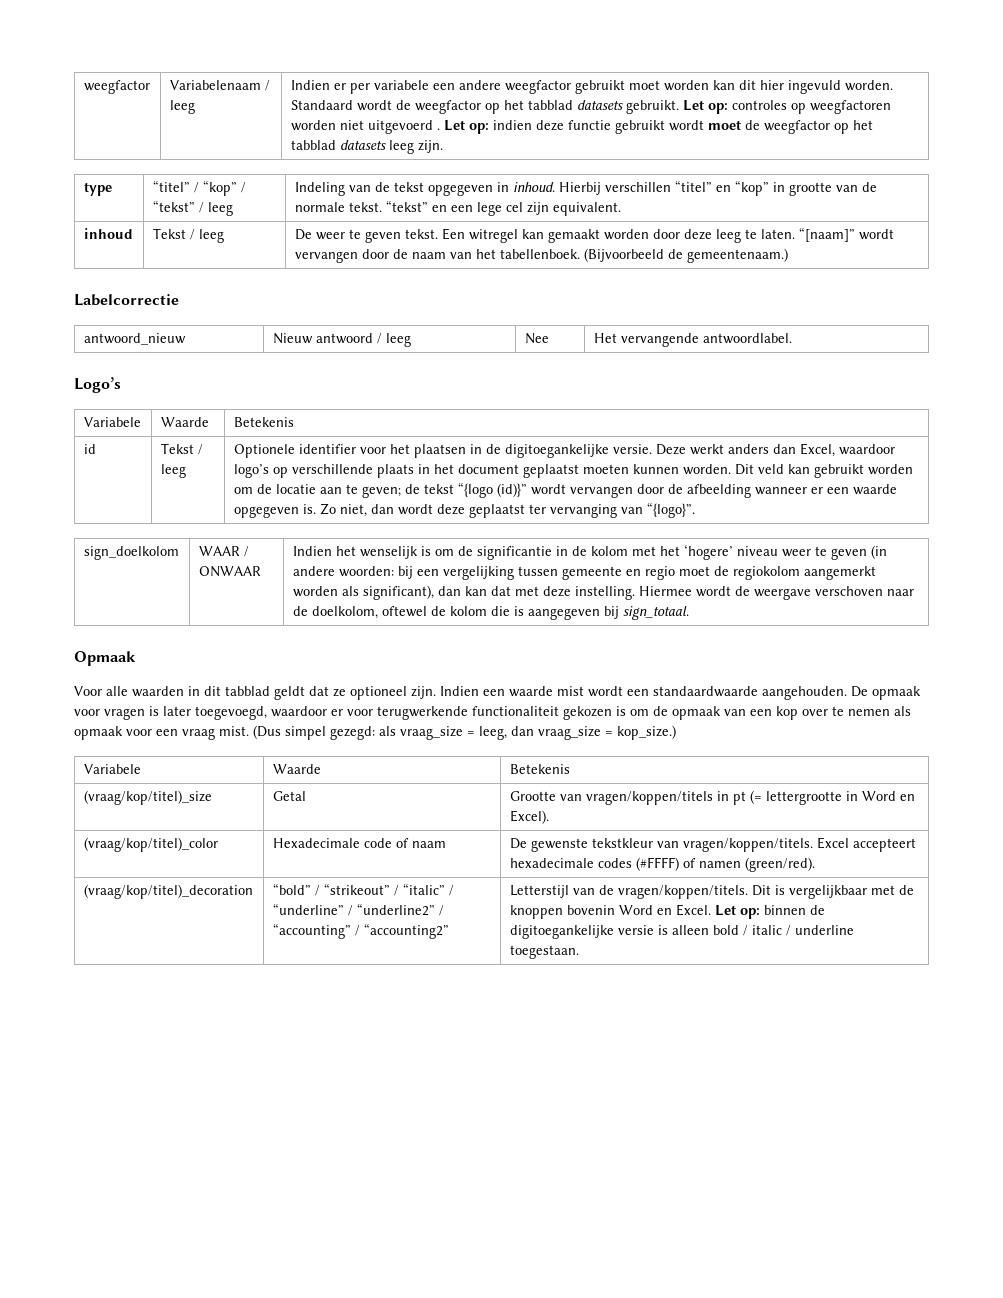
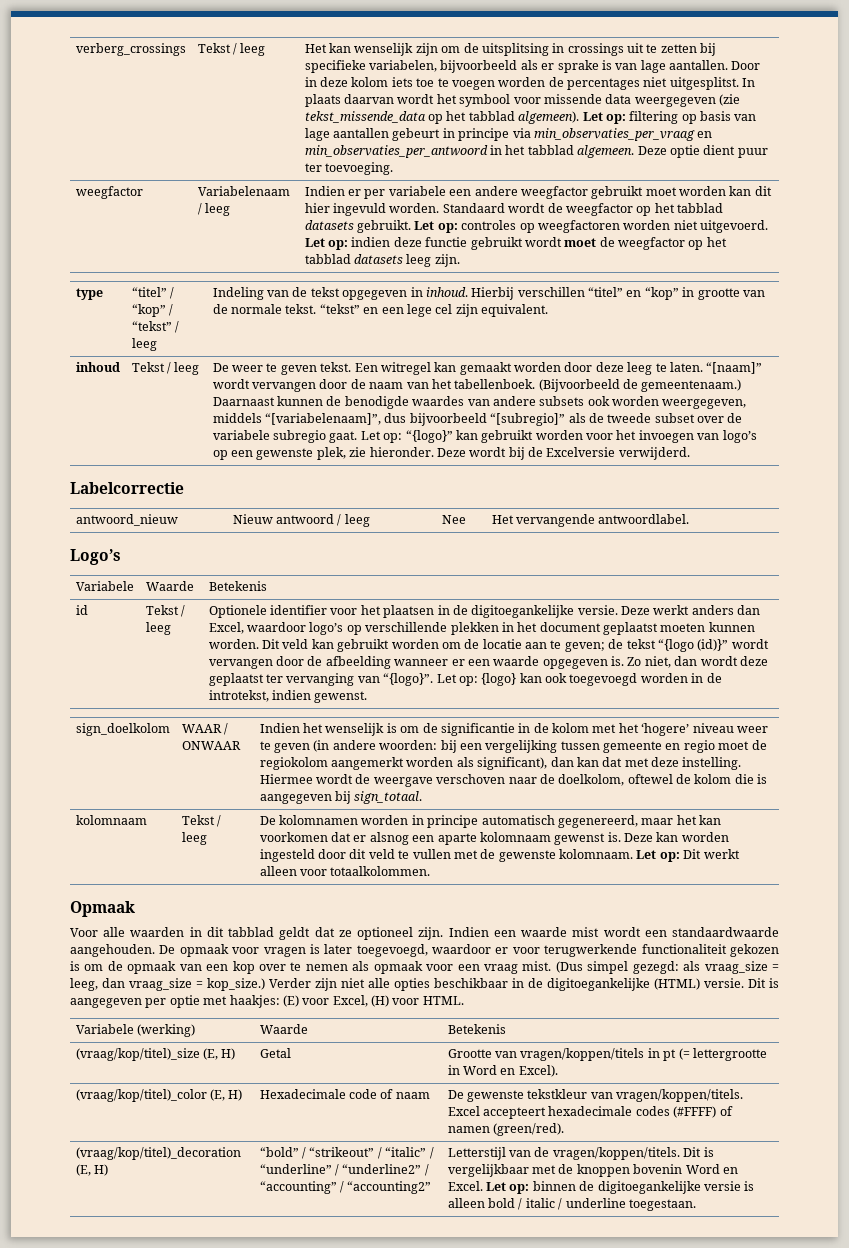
+ verberg_crossings | Tekst / leeg | Het kan wenselijk zijn om de uitsplitsing in crossings uit te zetten bij specifieke variabelen, bijvoorbeeld als er sprake is van lage aantallen. Door in deze kolom iets toe te voegen worden de percentages niet uitgesplitst. In plaats daarvan wordt het symbool voor missende data weergegeven (zie tekst_missende_data op het tabblad algemeen). Let op: filtering op basis van lage aantallen gebeurt in principe via min_observaties_per_vraag en min_observaties_per_antwoord in het tabblad algemeen. Deze optie dient puur ter toevoeging.
- Let op: controles op weegfactoren worden niet uitgevoerd .
+ Let op: controles op weegfactoren worden niet uitgevoerd.
+ Daarnaast kunnen de benodigde waardes van andere subsets ook worden weergegeven, middels “[variabelenaam]”, dus bijvoorbeeld “[subregio]” als de tweede subset over de variabele subregio gaat. Let op: “{logo}” kan gebruikt worden voor het invoegen van logo’s op een gewenste plek, zie hieronder. Deze wordt bij de Excelversie verwijderd.
- Deze werkt anders dan Excel, waardoor logo’s op verschillende plaats in het document geplaatst moeten kunnen worden.
+ Deze werkt anders dan Excel, waardoor logo’s op verschillende plekken in het document geplaatst moeten kunnen worden.
+ Let op: {logo} kan ook toegevoegd worden in de introtekst, indien gewenst.
+ kolomnaam | Tekst / leeg | De kolomnamen worden in principe automatisch gegenereerd, maar het kan voorkomen dat er alsnog een aparte kolomnaam gewenst is. Deze kan worden ingesteld door dit veld te vullen met de gewenste kolomnaam. Let op: Dit werkt alleen voor totaalkolommen.
- (Dus simpel gezegd: als vraag_size = leeg, dan vraag_size = kop_size.)
- Variabele | Waarde | Betekenis
+ (Dus simpel gezegd: als vraag_size = leeg, dan vraag_size = kop_size.) Verder zijn niet alle opties beschikbaar in de digitoegankelijke (HTML) versie. Dit is aangegeven per optie met haakjes: (E) voor Excel, (H) voor HTML.
+ Variabele (werking) | Waarde | Betekenis
- (vraag/kop/titel)_size | Getal | Grootte van vragen/koppen/titels in pt (= lettergrootte in Word en Excel).
+ (vraag/kop/titel)_size (E, H) | Getal | Grootte van vragen/koppen/titels in pt (= lettergrootte in Word en Excel).
- (vraag/kop/titel)_color | Hexadecimale code of naam | De gewenste tekstkleur van vragen/koppen/titels. Excel accepteert hexadecimale codes (#FFFF) of namen (green/red).
+ (vraag/kop/titel)_color (E, H) | Hexadecimale code of naam | De gewenste tekstkleur van vragen/koppen/titels. Excel accepteert hexadecimale codes (#FFFF) of namen (green/red).
- (vraag/kop/titel)_decoration
+ (vraag/kop/titel)_decoration (E, H)

